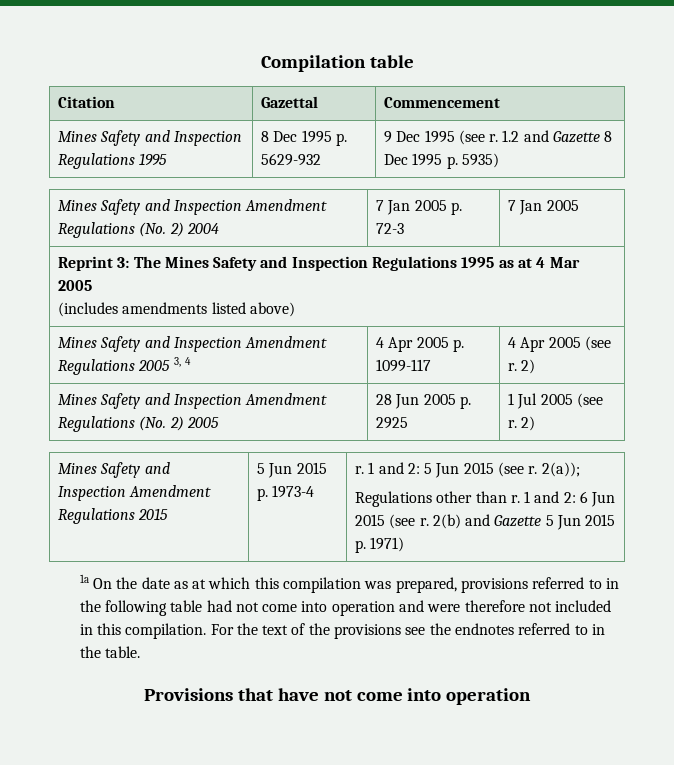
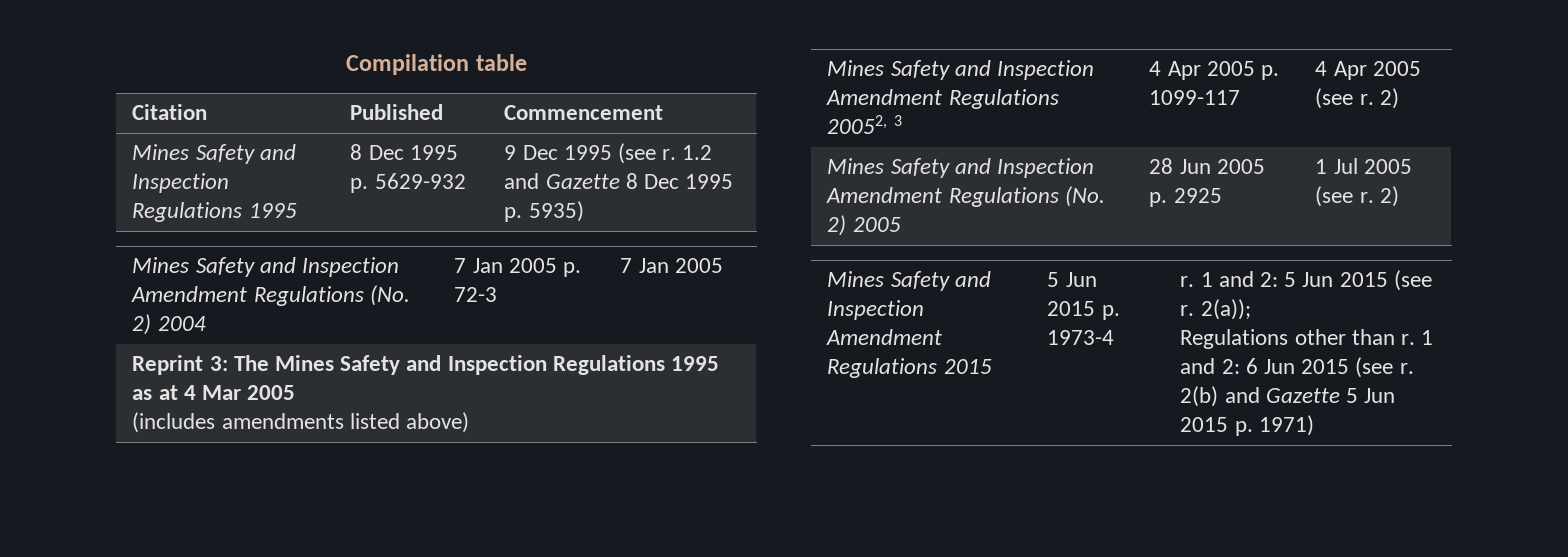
- Citation | Gazettal | Commencement
+ Citation | Published | Commencement
- Mines Safety and Inspection Amendment Regulations 2005 3, 4 | 4 Apr 2005 p. 1099-117 | 4 Apr 2005 (see r. 2)
+ Mines Safety and Inspection Amendment Regulations 20052, 3 | 4 Apr 2005 p. 1099-117 | 4 Apr 2005 (see r. 2)
- 1a On the date as at which this compilation was prepared, provisions referred to in the following table had not come into operation and were therefore not included in this compilation. For the text of the provisions see the endnotes referred to in the table.
- Provisions that have not come into operation

